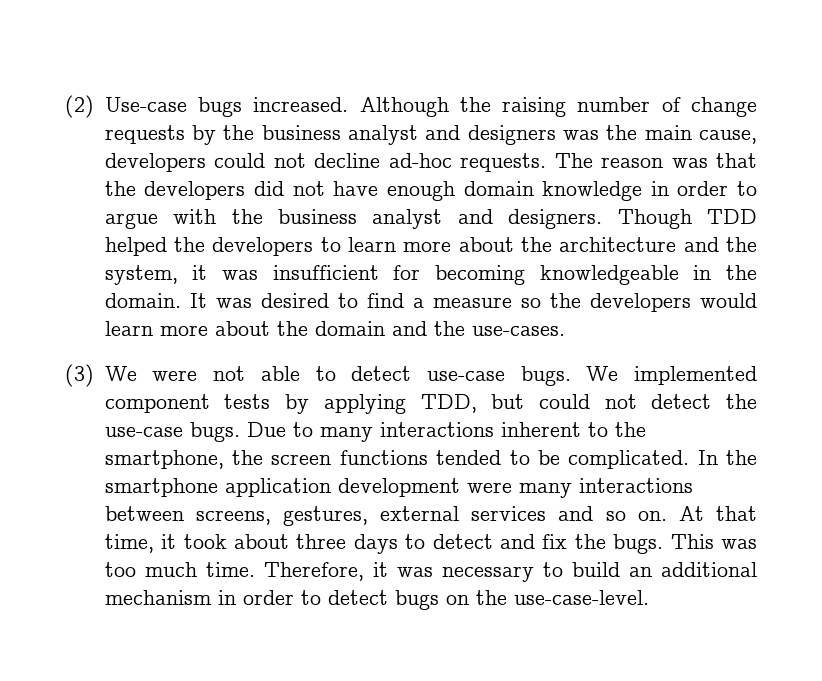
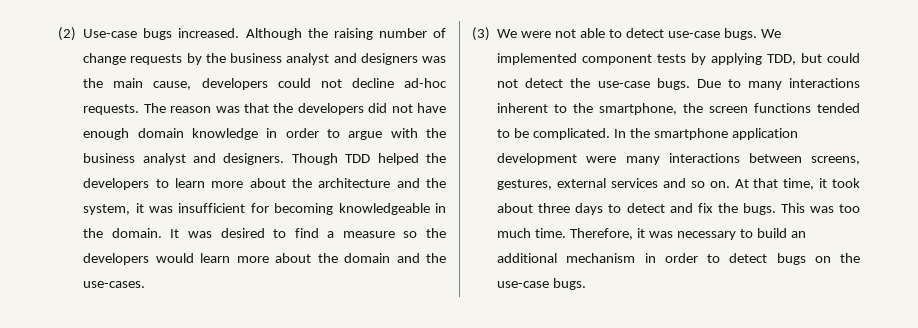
- Therefore, it was necessary to build an additional mechanism in order to detect bugs on the use-case-level.
+ Therefore, it was necessary to build an additional mechanism in order to detect bugs on the use-case bugs.

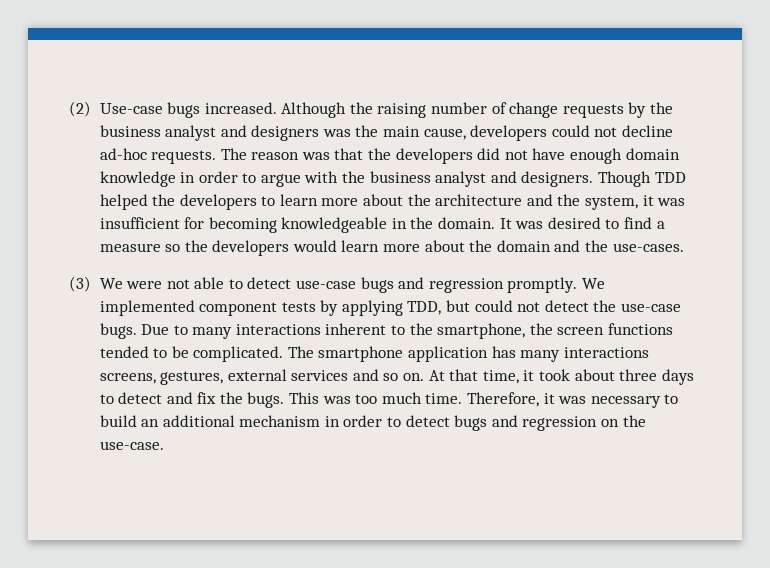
- (3) We were not able to detect use-case bugs.
+ (3) We were not able to detect use-case bugs and regression promptly.
- In the smartphone application development were many interactions between screens, gestures, external services and so on.
+ The smartphone application has many interactions screens, gestures, external services and so on.
- Therefore, it was necessary to build an additional mechanism in order to detect bugs on the use-case bugs.
+ Therefore, it was necessary to build an additional mechanism in order to detect bugs and regression on the use-case.

